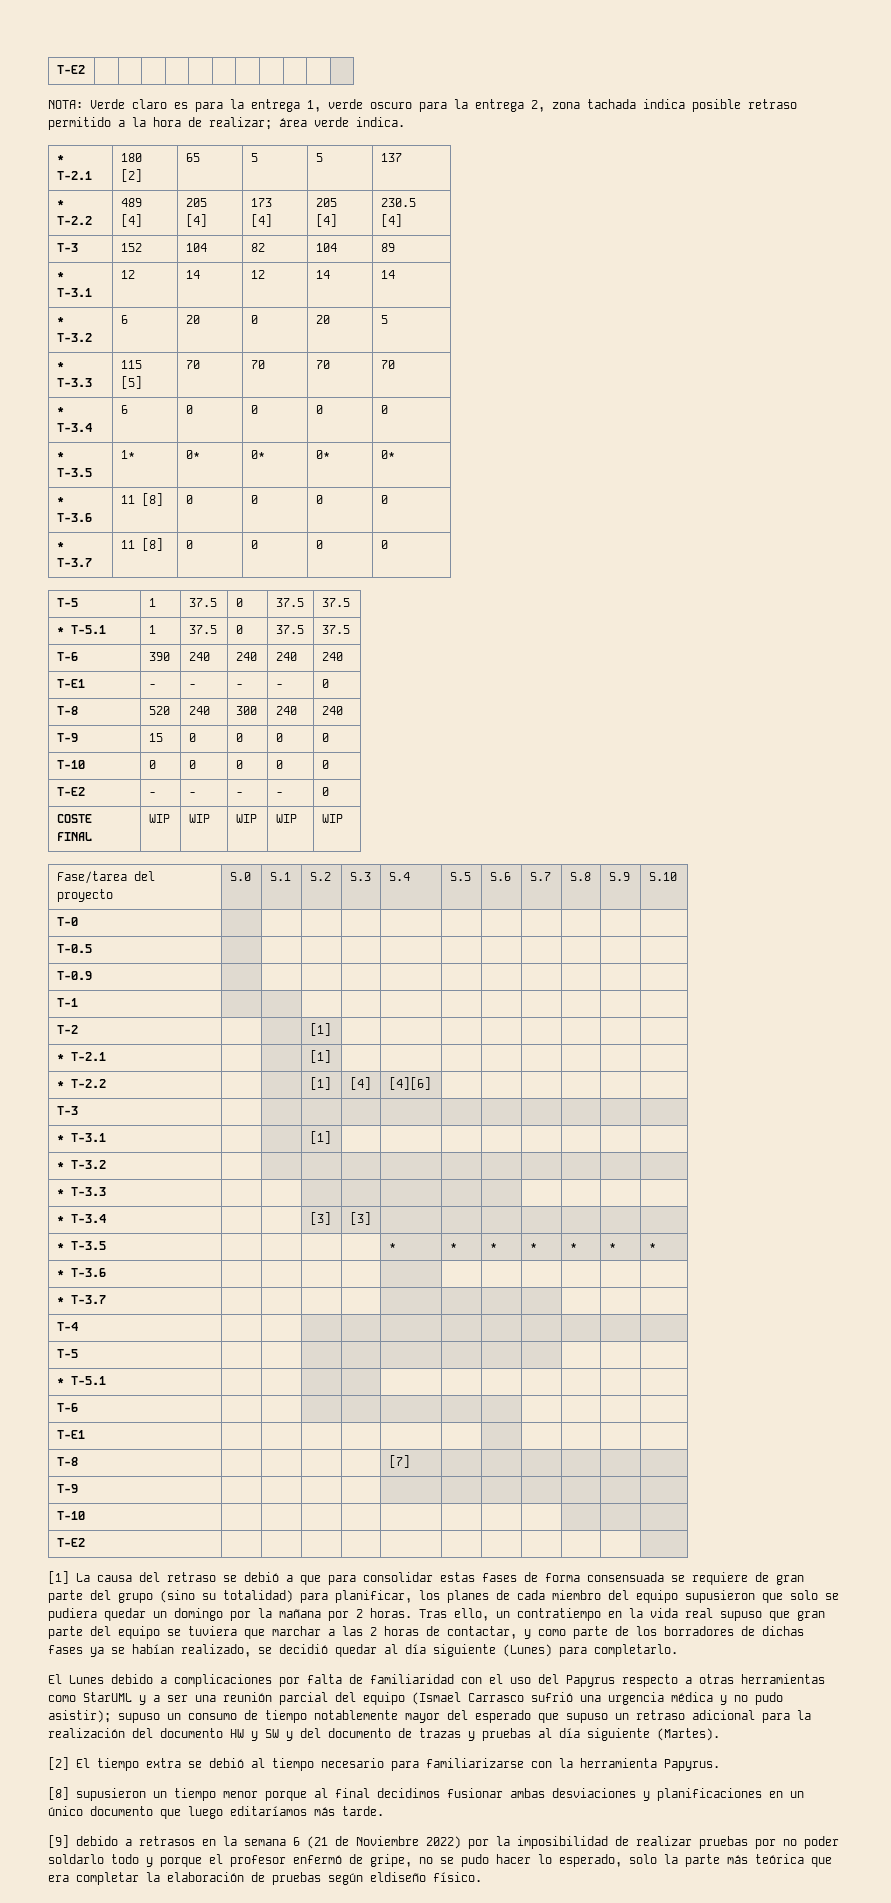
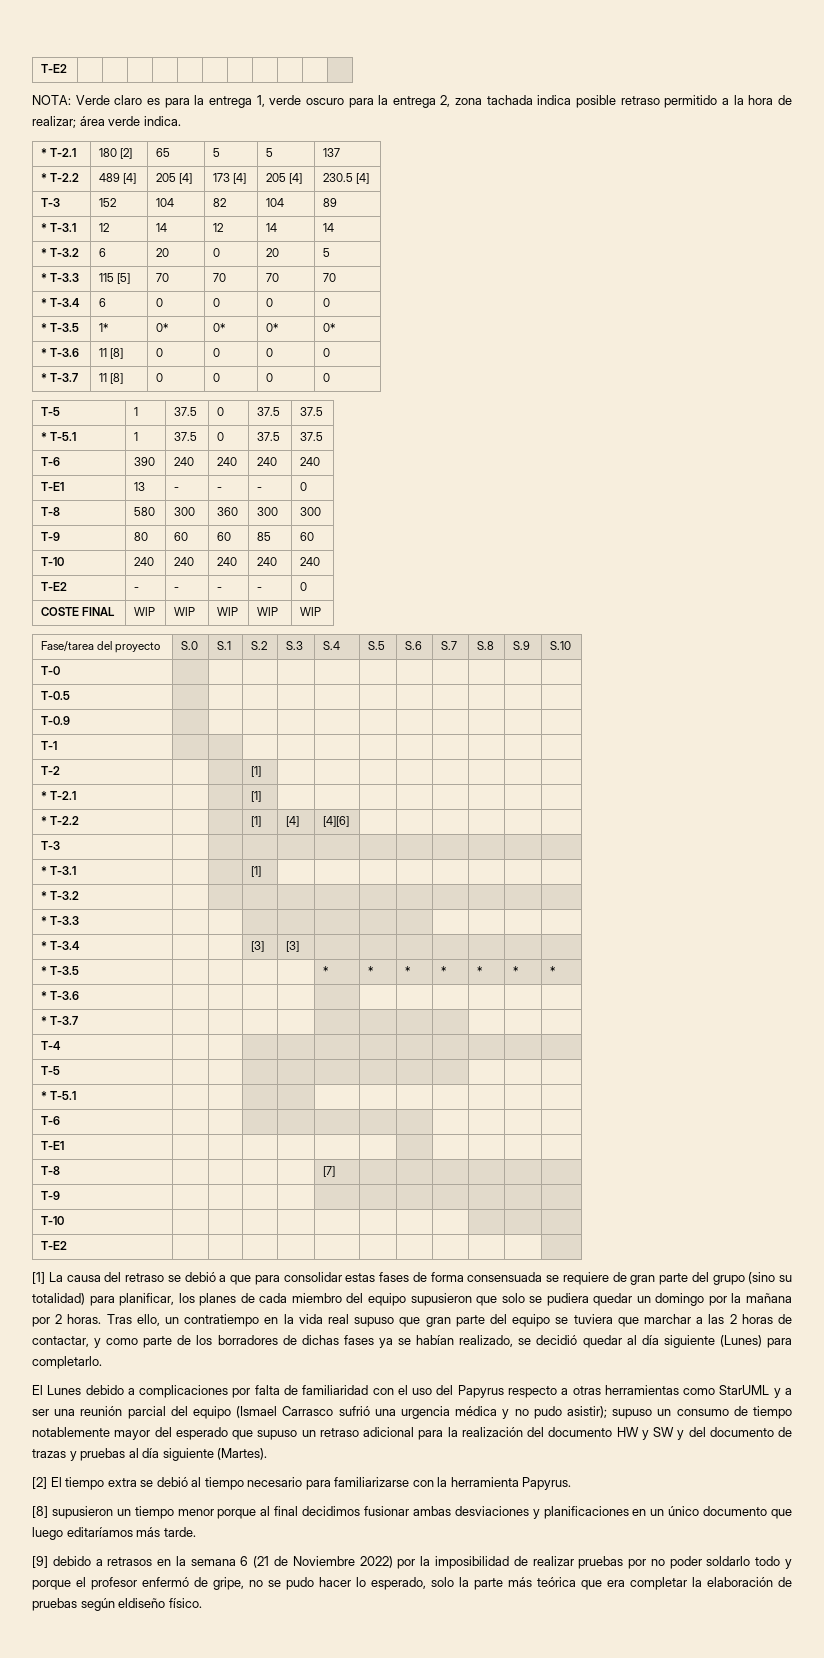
- T-E1 | - | - | - | - | 0
+ T-E1 | 13 | - | - | - | 0
- T-8 | 520 | 240 | 300 | 240 | 240
- T-9 | 15 | 0 | 0 | 0 | 0
- T-10 | 0 | 0 | 0 | 0 | 0
+ T-8 | 580 | 300 | 360 | 300 | 300
+ T-9 | 80 | 60 | 60 | 85 | 60
+ T-10 | 240 | 240 | 240 | 240 | 240

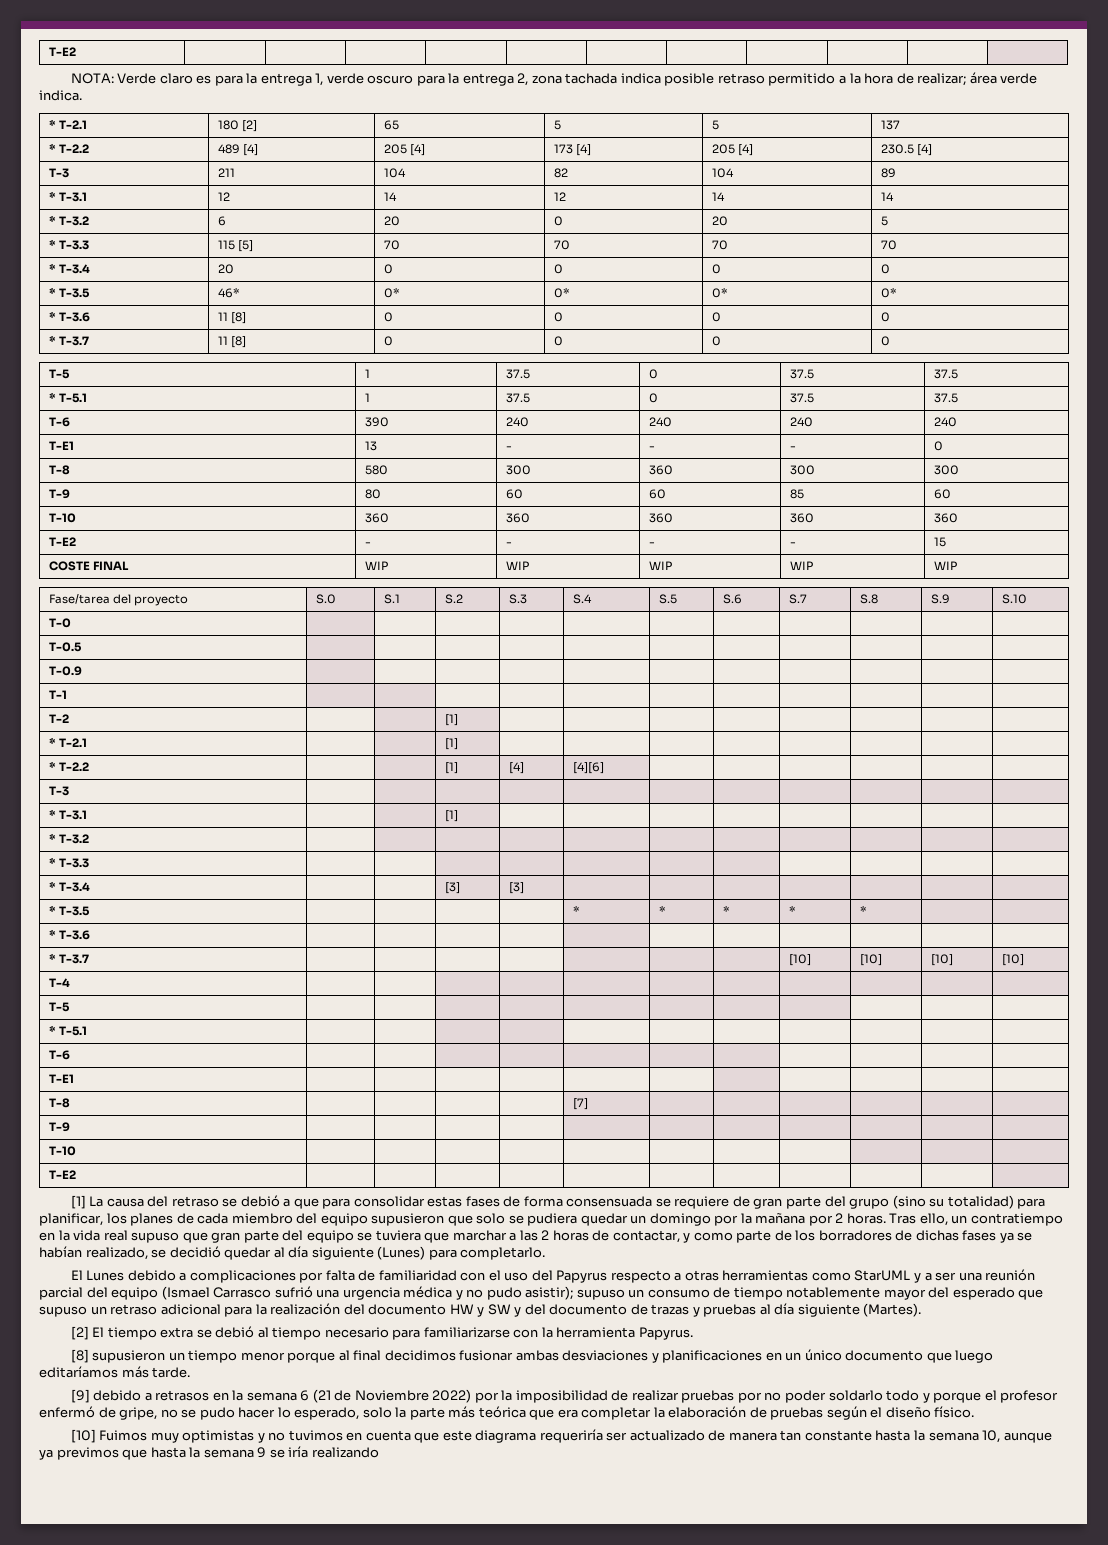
- T-3 | 152 | 104 | 82 | 104 | 89
+ T-3 | 211 | 104 | 82 | 104 | 89
- * T-3.4 | 6 | 0 | 0 | 0 | 0
+ * T-3.4 | 20 | 0 | 0 | 0 | 0
- * T-3.5 | 1* | 0* | 0* | 0* | 0*
+ * T-3.5 | 46* | 0* | 0* | 0* | 0*
- T-10 | 240 | 240 | 240 | 240 | 240
+ T-10 | 360 | 360 | 360 | 360 | 360
- T-E2 | - | - | - | - | 0
+ T-E2 | - | - | - | - | 15
- * T-3.5 | | | | | * | * | * | * | * | * | *
+ * T-3.5 | | | | | * | * | * | * | * | |
- * T-3.7 | | | | | | | | | | |
+ * T-3.7 | | | | | | | | [10] | [10] | [10] | [10]
- [9] debido a retrasos en la semana 6 (21 de Noviembre 2022) por la imposibilidad de realizar pruebas por no poder soldarlo todo y porque el profesor enfermó de gripe, no se pudo hacer lo esperado, solo la parte más teórica que era completar la elaboración de pruebas según eldiseño físico.
+ [9] debido a retrasos en la semana 6 (21 de Noviembre 2022) por la imposibilidad de realizar pruebas por no poder soldarlo todo y porque el profesor enfermó de gripe, no se pudo hacer lo esperado, solo la parte más teórica que era completar la elaboración de pruebas según el diseño físico.
+ [10] Fuimos muy optimistas y no tuvimos en cuenta que este diagrama requeriría ser actualizado de manera tan constante hasta la semana 10, aunque ya previmos que hasta la semana 9 se iría realizando

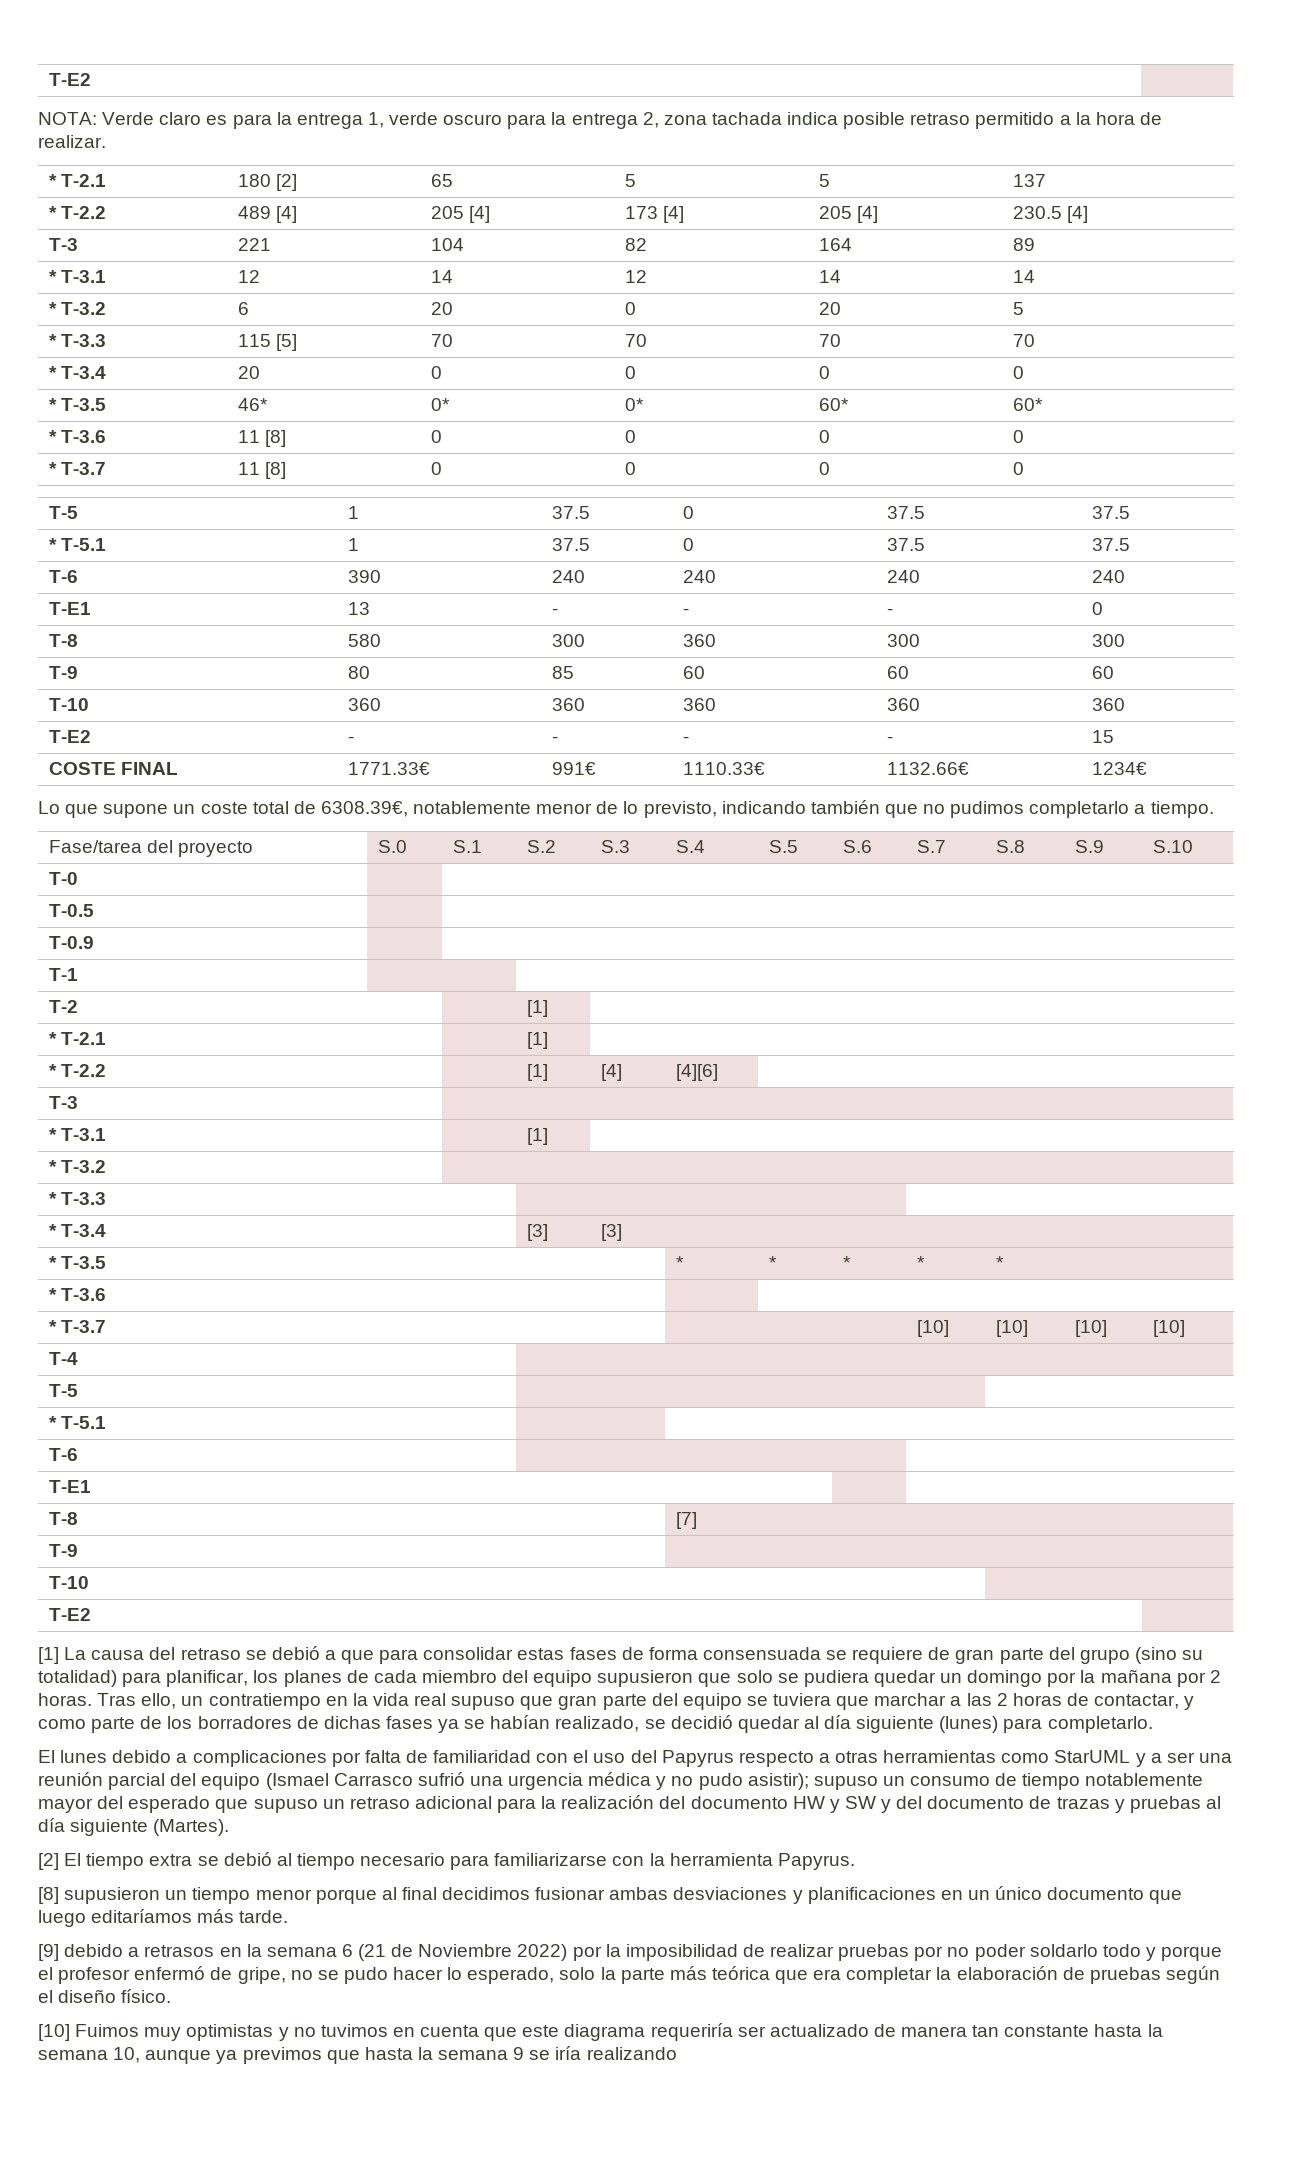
- NOTA: Verde claro es para la entrega 1, verde oscuro para la entrega 2, zona tachada indica posible retraso permitido a la hora de realizar; área verde indica.
+ NOTA: Verde claro es para la entrega 1, verde oscuro para la entrega 2, zona tachada indica posible retraso permitido a la hora de realizar.
- T-3 | 211 | 104 | 82 | 104 | 89
+ T-3 | 221 | 104 | 82 | 164 | 89
- * T-3.5 | 46* | 0* | 0* | 0* | 0*
+ * T-3.5 | 46* | 0* | 0* | 60* | 60*
- T-9 | 80 | 60 | 60 | 85 | 60
+ T-9 | 80 | 85 | 60 | 60 | 60
- COSTE FINAL | WIP | WIP | WIP | WIP | WIP
+ COSTE FINAL | 1771.33€ | 991€ | 1110.33€ | 1132.66€ | 1234€
+ Lo que supone un coste total de 6308.39€, notablemente menor de lo previsto, indicando también que no pudimos completarlo a tiempo.
- Tras ello, un contratiempo en la vida real supuso que gran parte del equipo se tuviera que marchar a las 2 horas de contactar, y como parte de los borradores de dichas fases ya se habían realizado, se decidió quedar al día siguiente (Lunes) para completarlo.
+ Tras ello, un contratiempo en la vida real supuso que gran parte del equipo se tuviera que marchar a las 2 horas de contactar, y como parte de los borradores de dichas fases ya se habían realizado, se decidió quedar al día siguiente (lunes) para completarlo.
- El Lunes debido a complicaciones por falta de familiaridad con el uso del Papyrus respecto a otras herramientas como StarUML y a ser una reunión parcial del equipo (Ismael Carrasco sufrió una urgencia médica y no pudo asistir);
+ El lunes debido a complicaciones por falta de familiaridad con el uso del Papyrus respecto a otras herramientas como StarUML y a ser una reunión parcial del equipo (Ismael Carrasco sufrió una urgencia médica y no pudo asistir);

